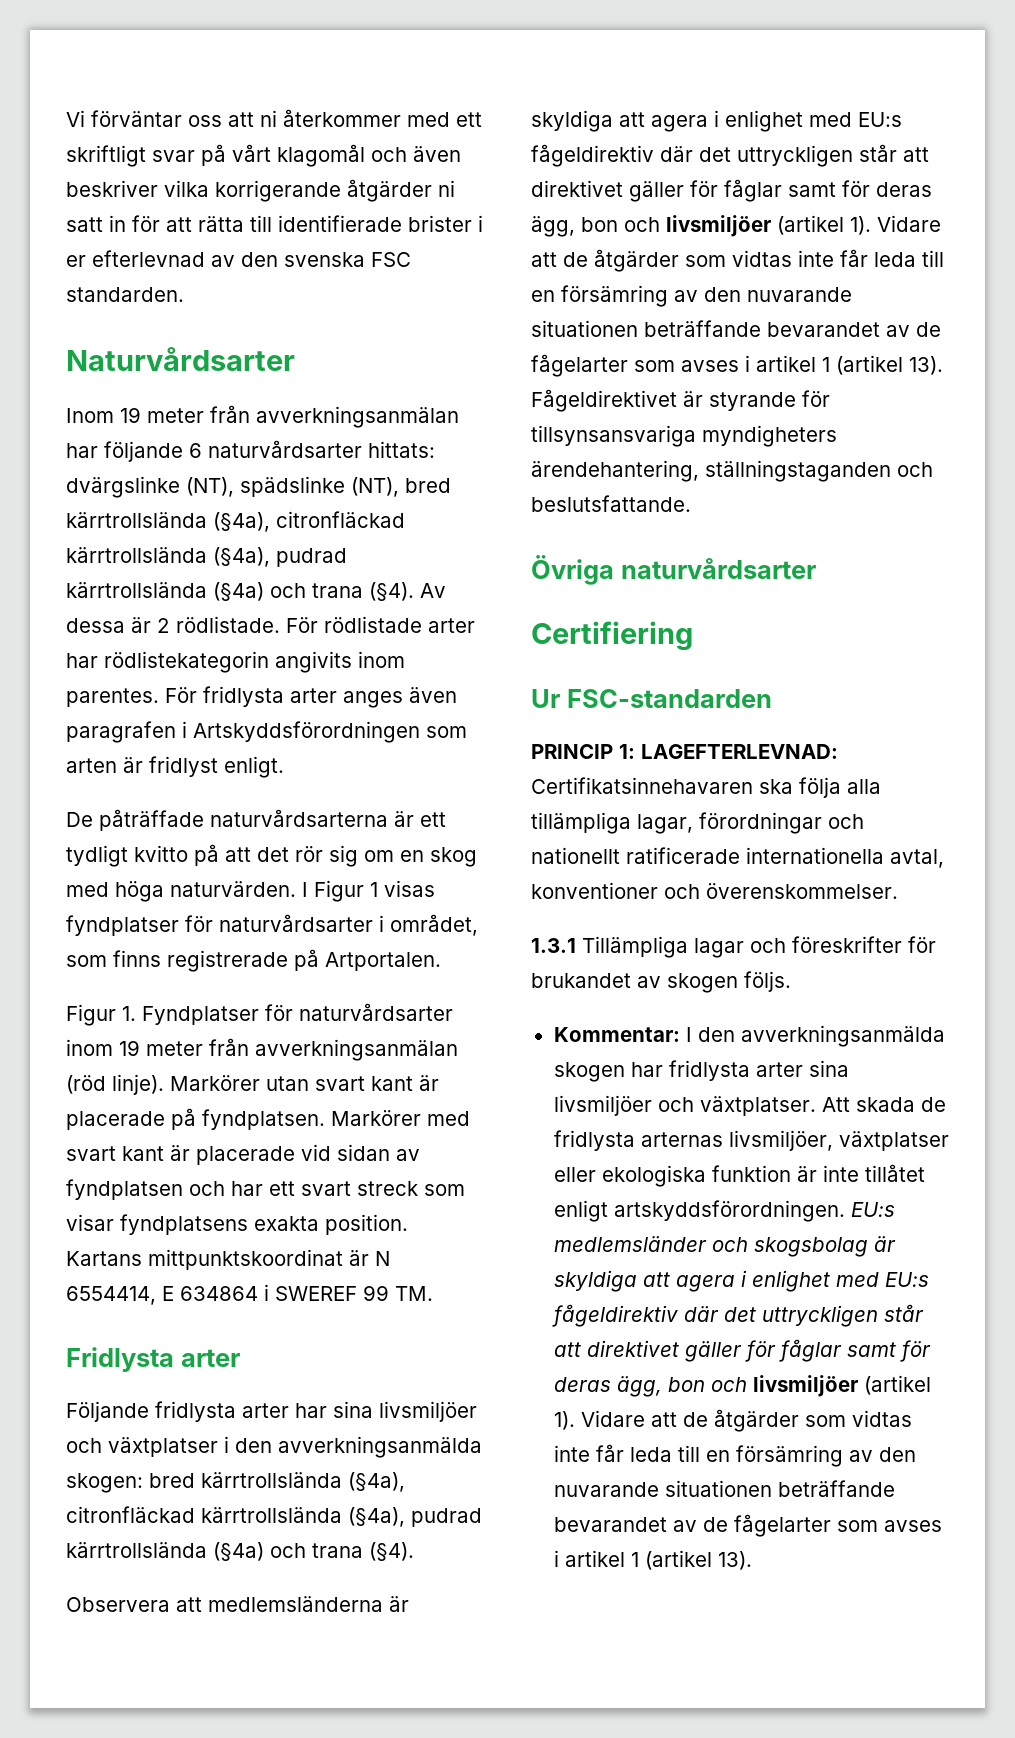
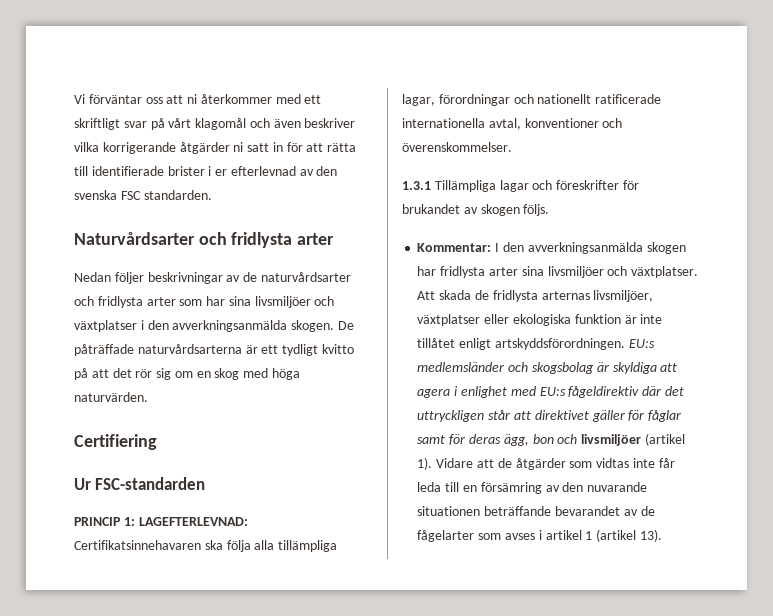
- Naturvårdsarter
- Inom 19 meter från avverkningsanmälan har följande 6 naturvårdsarter hittats: dvärgslinke (NT), spädslinke (NT), bred kärrtrollslända (§4a), citronfläckad kärrtrollslända (§4a), pudrad kärrtrollslända (§4a) och trana (§4). Av dessa är 2 rödlistade. För rödlistade arter har rödlistekategorin angivits inom parentes. För fridlysta arter anges även paragrafen i Artskyddsförordningen som arten är fridlyst enligt.
- De påträffade naturvårdsarterna är ett tydligt kvitto på att det rör sig om en skog med höga naturvärden. I Figur 1 visas fyndplatser för naturvårdsarter i området, som finns registrerade på Artportalen.
- Figur 1. Fyndplatser för naturvårdsarter inom 19 meter från avverkningsanmälan (röd linje). Markörer utan svart kant är placerade på fyndplatsen. Markörer med svart kant är placerade vid sidan av fyndplatsen och har ett svart streck som visar fyndplatsens exakta position. Kartans mittpunktskoordinat är N 6554414, E 634864 i SWEREF 99 TM.
- Fridlysta arter
- Följande fridlysta arter har sina livsmiljöer och växtplatser i den avverkningsanmälda skogen: bred kärrtrollslända (§4a), citronfläckad kärrtrollslända (§4a), pudrad kärrtrollslända (§4a) och trana (§4).
- Observera att medlemsländerna är skyldiga att agera i enlighet med EU:s fågeldirektiv där det uttryckligen står att direktivet gäller för fåglar samt för deras ägg, bon och livsmiljöer (artikel 1). Vidare att de åtgärder som vidtas inte får leda till en försämring av den nuvarande situationen beträffande bevarandet av de fågelarter som avses i artikel 1 (artikel 13). Fågeldirektivet är styrande för tillsynsansvariga myndigheters ärendehantering, ställningstaganden och beslutsfattande.
- Övriga naturvårdsarter
+ Naturvårdsarter och fridlysta arter
+ Nedan följer beskrivningar av de naturvårdsarter och fridlysta arter som har sina livsmiljöer och växtplatser i den avverkningsanmälda skogen. De påträffade naturvårdsarterna är ett tydligt kvitto på att det rör sig om en skog med höga naturvärden.

